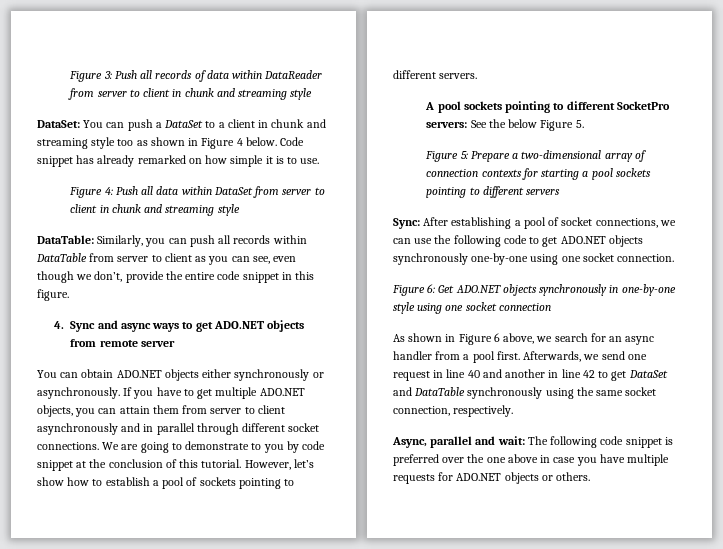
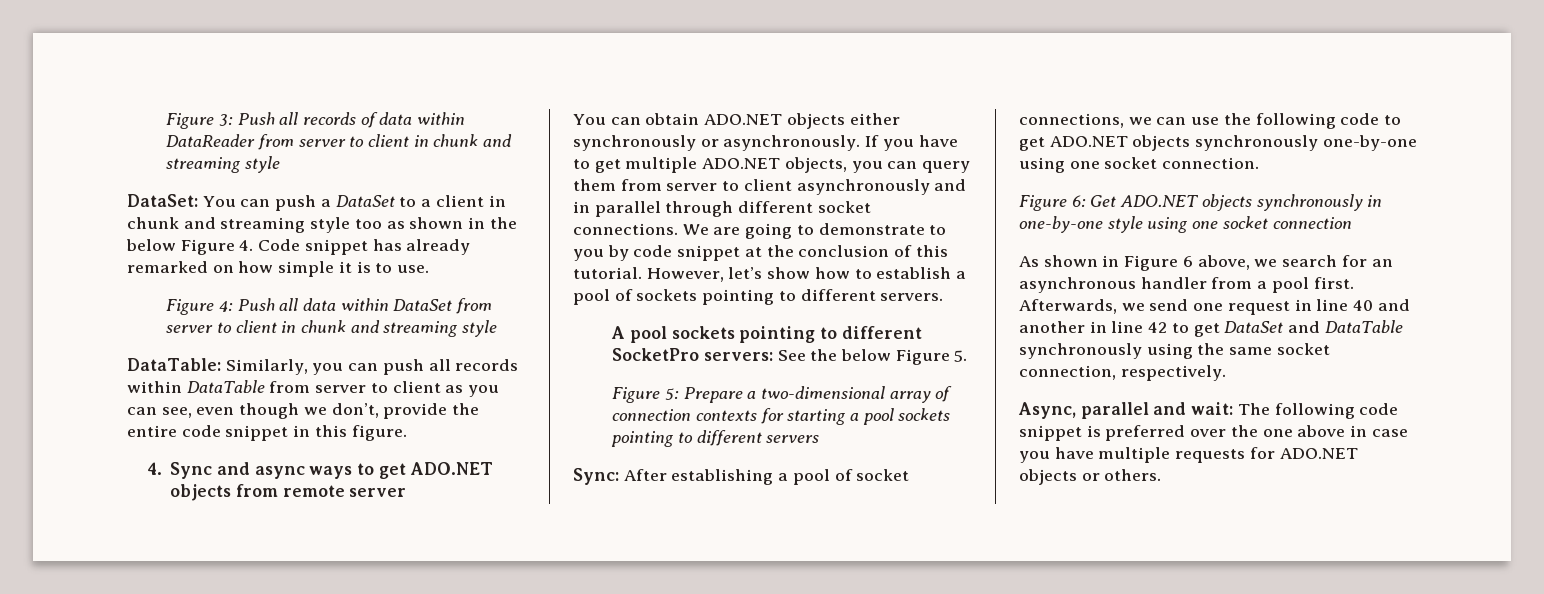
- DataSet: You can push a DataSet to a client in chunk and streaming style too as shown in Figure 4 below. Code snippet has already remarked on how simple it is to use.
+ DataSet: You can push a DataSet to a client in chunk and streaming style too as shown in the below Figure 4. Code snippet has already remarked on how simple it is to use.
- If you have to get multiple ADO.NET objects, you can attain them from server to client asynchronously and in parallel through different socket connections.
+ If you have to get multiple ADO.NET objects, you can query them from server to client asynchronously and in parallel through different socket connections.
- As shown in Figure 6 above, we search for an async handler from a pool first.
+ As shown in Figure 6 above, we search for an asynchronous handler from a pool first.

